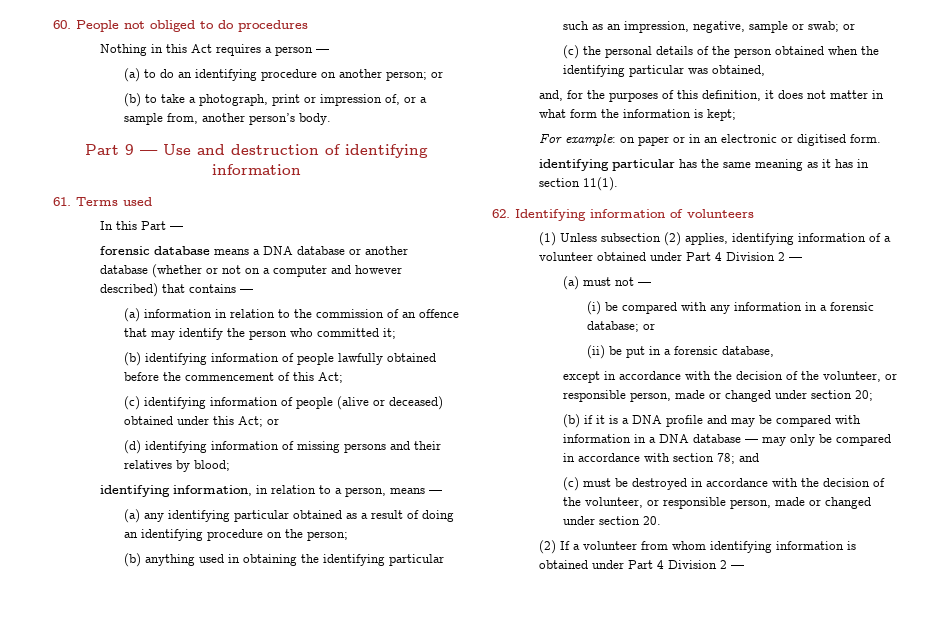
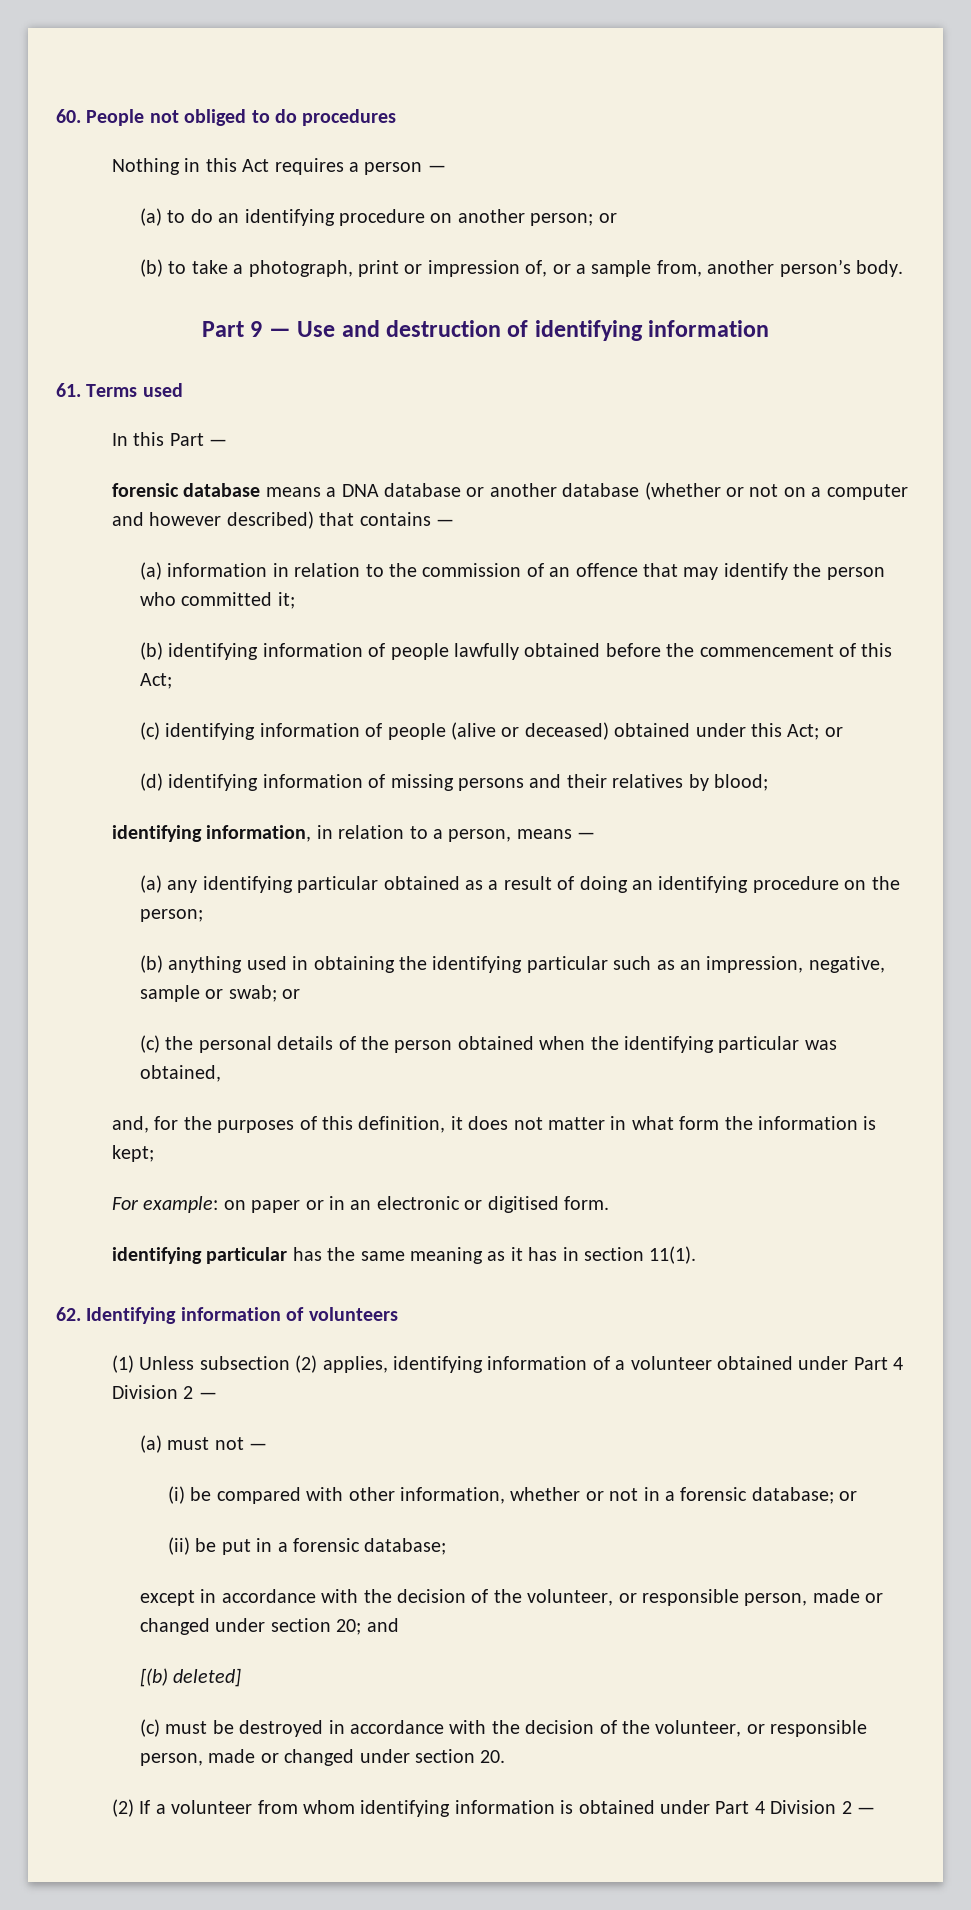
- (i) be compared with any information in a forensic database; or
+ (i) be compared with other information, whether or not in a forensic database; or
- (ii) be put in a forensic database,
+ (ii) be put in a forensic database;
- except in accordance with the decision of the volunteer, or responsible person, made or changed under section 20;
- (b) if it is a DNA profile and may be compared with information in a DNA database — may only be compared in accordance with section 78; and
+ except in accordance with the decision of the volunteer, or responsible person, made or changed under section 20; and
+ [(b) deleted]

